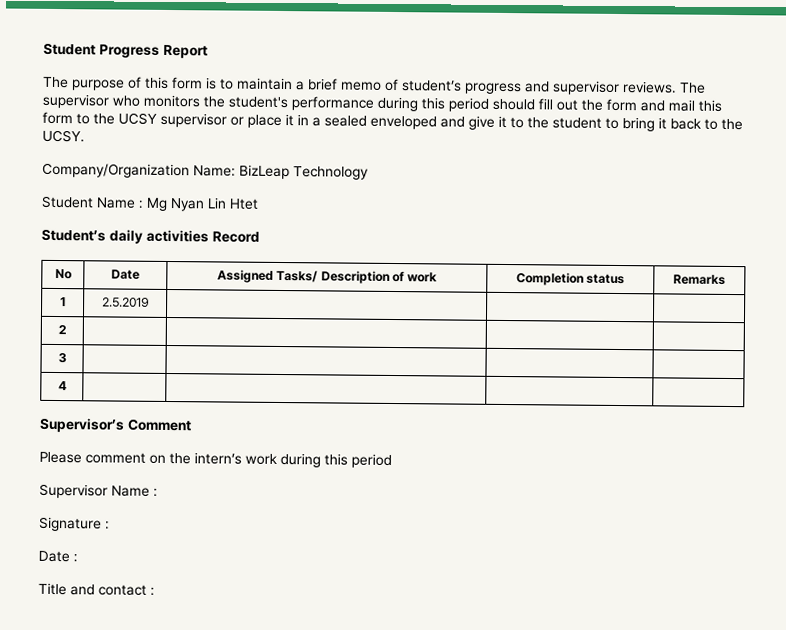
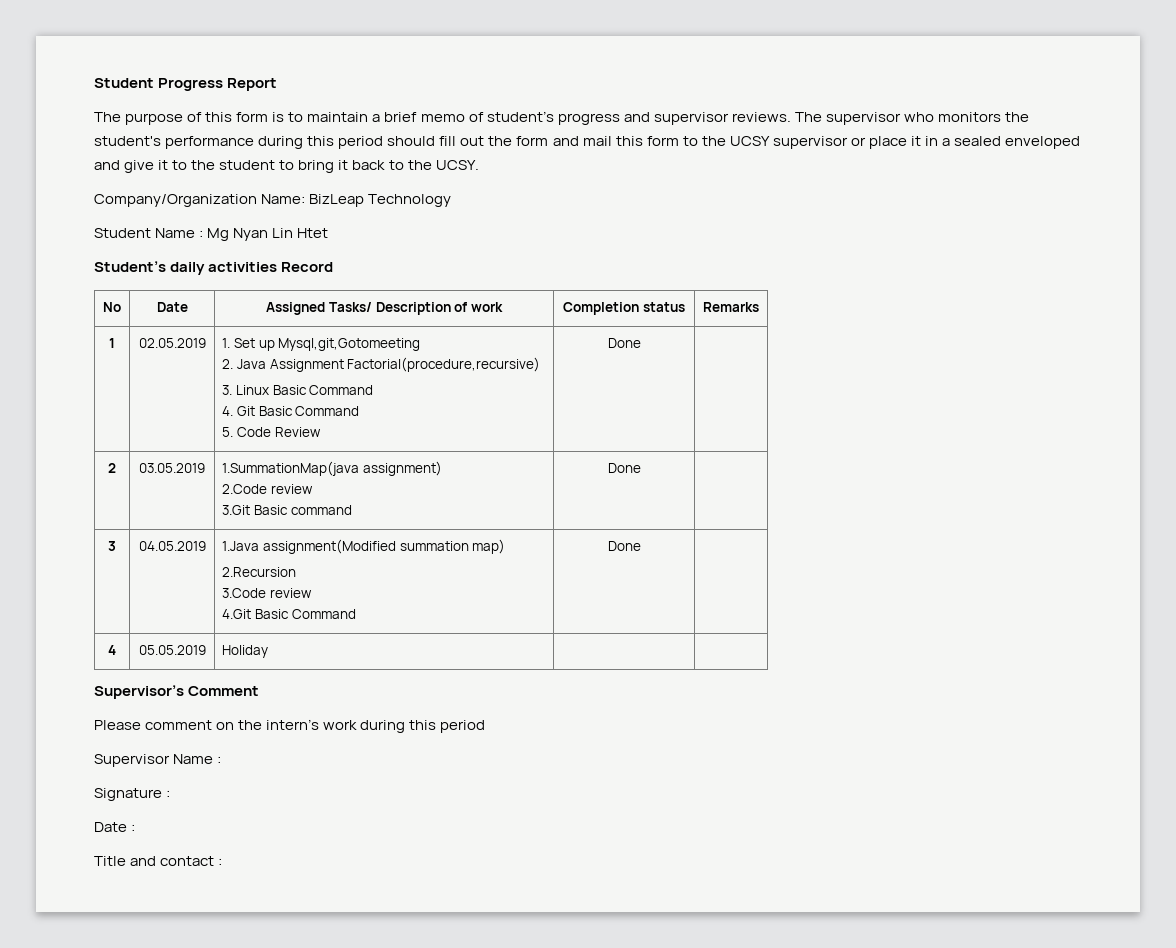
- 1 | 2.5.2019 | | |
- 2 | | | |
- 3 | | | |
+ 1 | 02.05.2019 | 1. Set up Mysql,git,Gotomeeting
+ 2. Java Assignment Factorial(procedure,recursive)
+ 3. Linux Basic Command
+ 4. Git Basic Command
+ 5. Code Review | Done |
+ 2 | 03.05.2019 | 1.SummationMap(java assignment)
+ 2.Code review
+ 3.Git Basic command | Done |
+ 3 | 04.05.2019 | 1.Java assignment(Modified summation map)
+ 2.Recursion
+ 3.Code review
+ 4.Git Basic Command | Done |
- 4 | | | |
+ 4 | 05.05.2019 | Holiday | |

